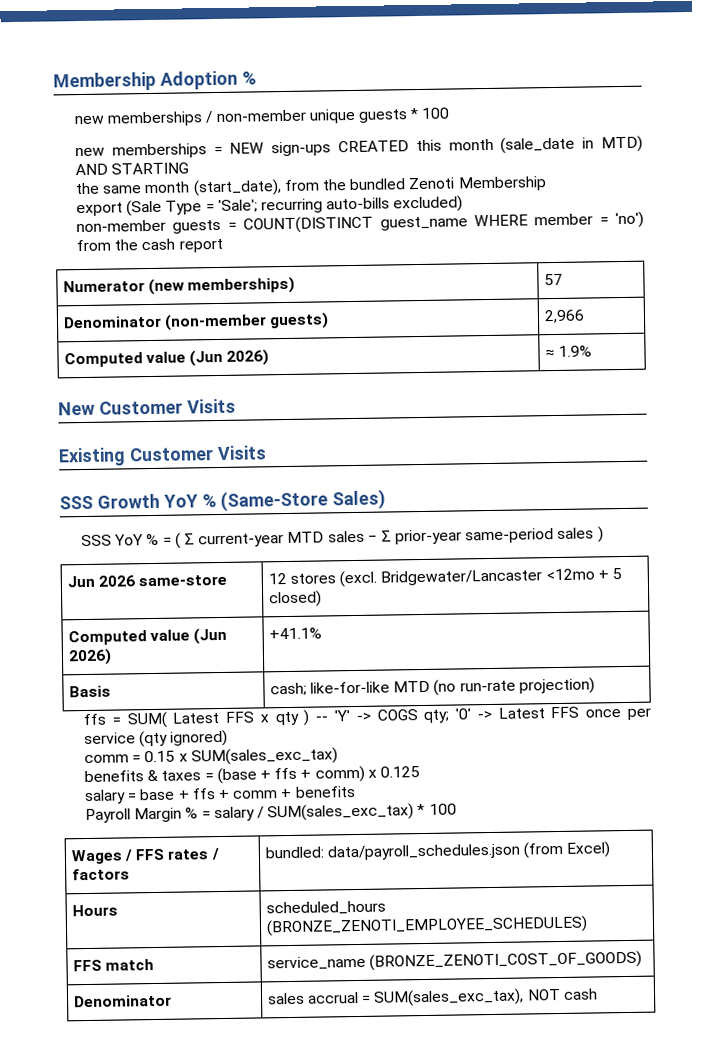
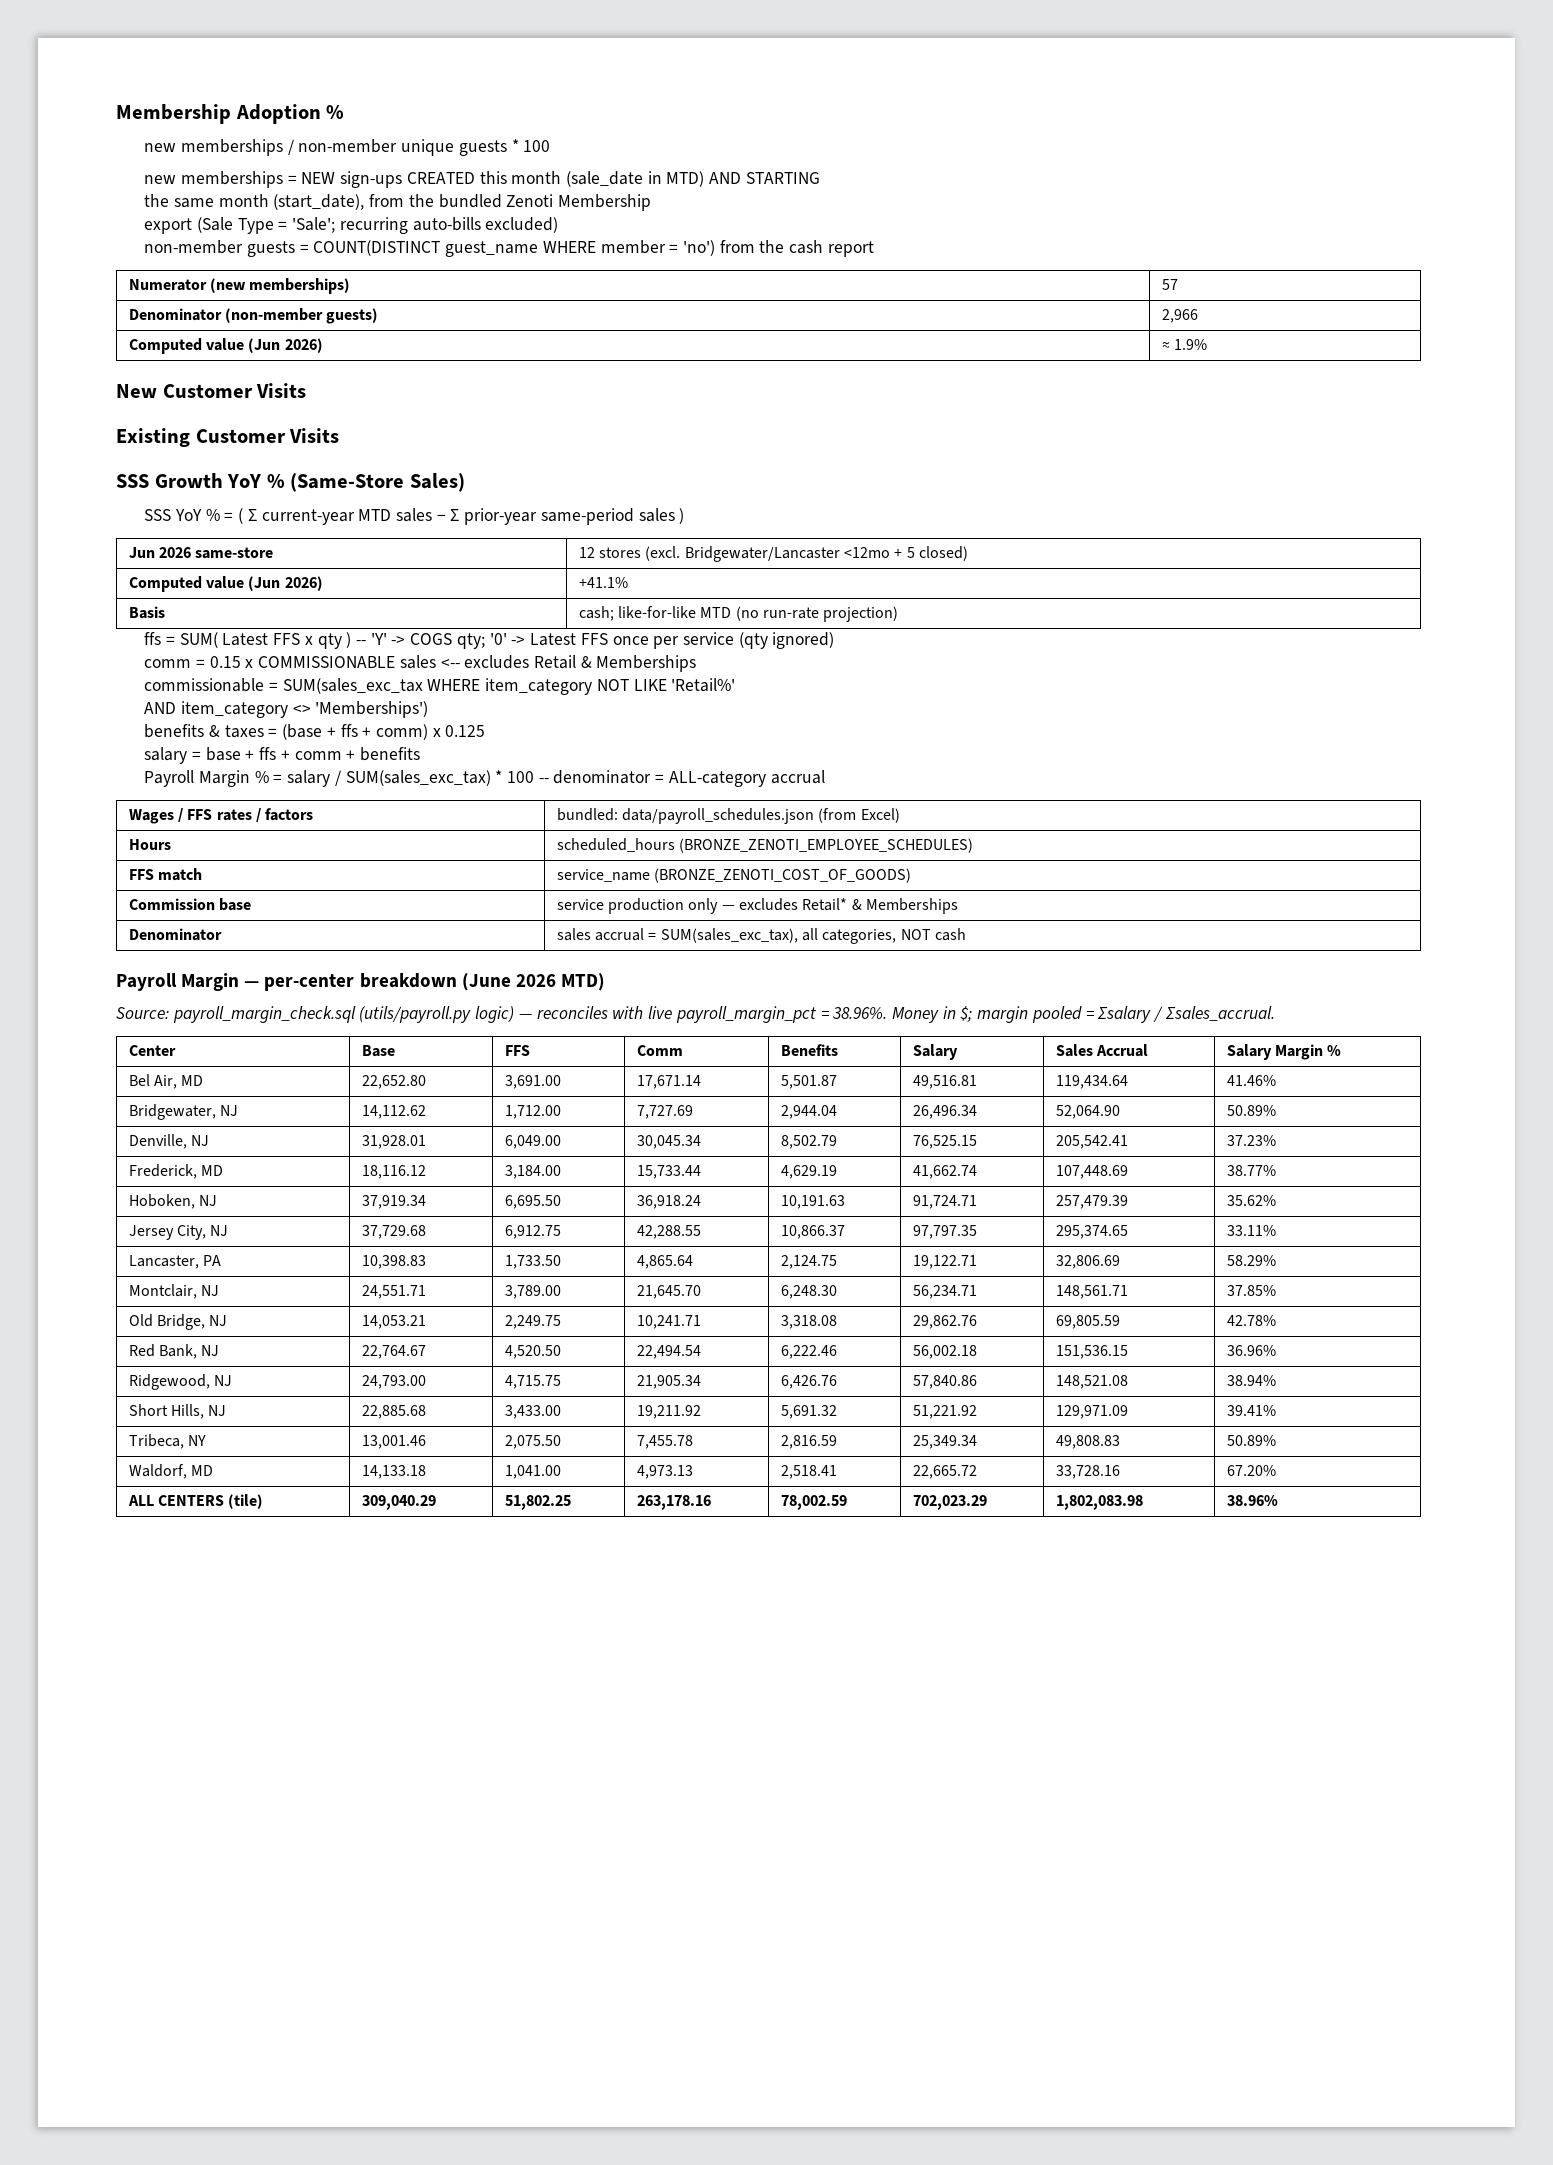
- comm = 0.15 x SUM(sales_exc_tax)
+ comm = 0.15 x COMMISSIONABLE sales <-- excludes Retail & Memberships
+ commissionable = SUM(sales_exc_tax WHERE item_category NOT LIKE 'Retail%'
+ AND item_category <> 'Memberships')
- Payroll Margin % = salary / SUM(sales_exc_tax) * 100
+ Payroll Margin % = salary / SUM(sales_exc_tax) * 100 -- denominator = ALL-category accrual
+ Commission base | service production only — excludes Retail* & Memberships
- Denominator | sales accrual = SUM(sales_exc_tax), NOT cash
+ Denominator | sales accrual = SUM(sales_exc_tax), all categories, NOT cash
+ Payroll Margin — per-center breakdown (June 2026 MTD)
+ Source: payroll_margin_check.sql (utils/payroll.py logic) — reconciles with live payroll_margin_pct = 38.96%. Money in $; margin pooled = Σsalary / Σsales_accrual.
+ Center | Base | FFS | Comm | Benefits | Salary | Sales Accrual | Salary Margin %
+ Bel Air, MD | 22,652.80 | 3,691.00 | 17,671.14 | 5,501.87 | 49,516.81 | 119,434.64 | 41.46%
+ Bridgewater, NJ | 14,112.62 | 1,712.00 | 7,727.69 | 2,944.04 | 26,496.34 | 52,064.90 | 50.89%
+ Denville, NJ | 31,928.01 | 6,049.00 | 30,045.34 | 8,502.79 | 76,525.15 | 205,542.41 | 37.23%
+ Frederick, MD | 18,116.12 | 3,184.00 | 15,733.44 | 4,629.19 | 41,662.74 | 107,448.69 | 38.77%
+ Hoboken, NJ | 37,919.34 | 6,695.50 | 36,918.24 | 10,191.63 | 91,724.71 | 257,479.39 | 35.62%
+ Jersey City, NJ | 37,729.68 | 6,912.75 | 42,288.55 | 10,866.37 | 97,797.35 | 295,374.65 | 33.11%
+ Lancaster, PA | 10,398.83 | 1,733.50 | 4,865.64 | 2,124.75 | 19,122.71 | 32,806.69 | 58.29%
+ Montclair, NJ | 24,551.71 | 3,789.00 | 21,645.70 | 6,248.30 | 56,234.71 | 148,561.71 | 37.85%
+ Old Bridge, NJ | 14,053.21 | 2,249.75 | 10,241.71 | 3,318.08 | 29,862.76 | 69,805.59 | 42.78%
+ Red Bank, NJ | 22,764.67 | 4,520.50 | 22,494.54 | 6,222.46 | 56,002.18 | 151,536.15 | 36.96%
+ Ridgewood, NJ | 24,793.00 | 4,715.75 | 21,905.34 | 6,426.76 | 57,840.86 | 148,521.08 | 38.94%
+ Short Hills, NJ | 22,885.68 | 3,433.00 | 19,211.92 | 5,691.32 | 51,221.92 | 129,971.09 | 39.41%
+ Tribeca, NY | 13,001.46 | 2,075.50 | 7,455.78 | 2,816.59 | 25,349.34 | 49,808.83 | 50.89%
+ Waldorf, MD | 14,133.18 | 1,041.00 | 4,973.13 | 2,518.41 | 22,665.72 | 33,728.16 | 67.20%
+ ALL CENTERS (tile) | 309,040.29 | 51,802.25 | 263,178.16 | 78,002.59 | 702,023.29 | 1,802,083.98 | 38.96%

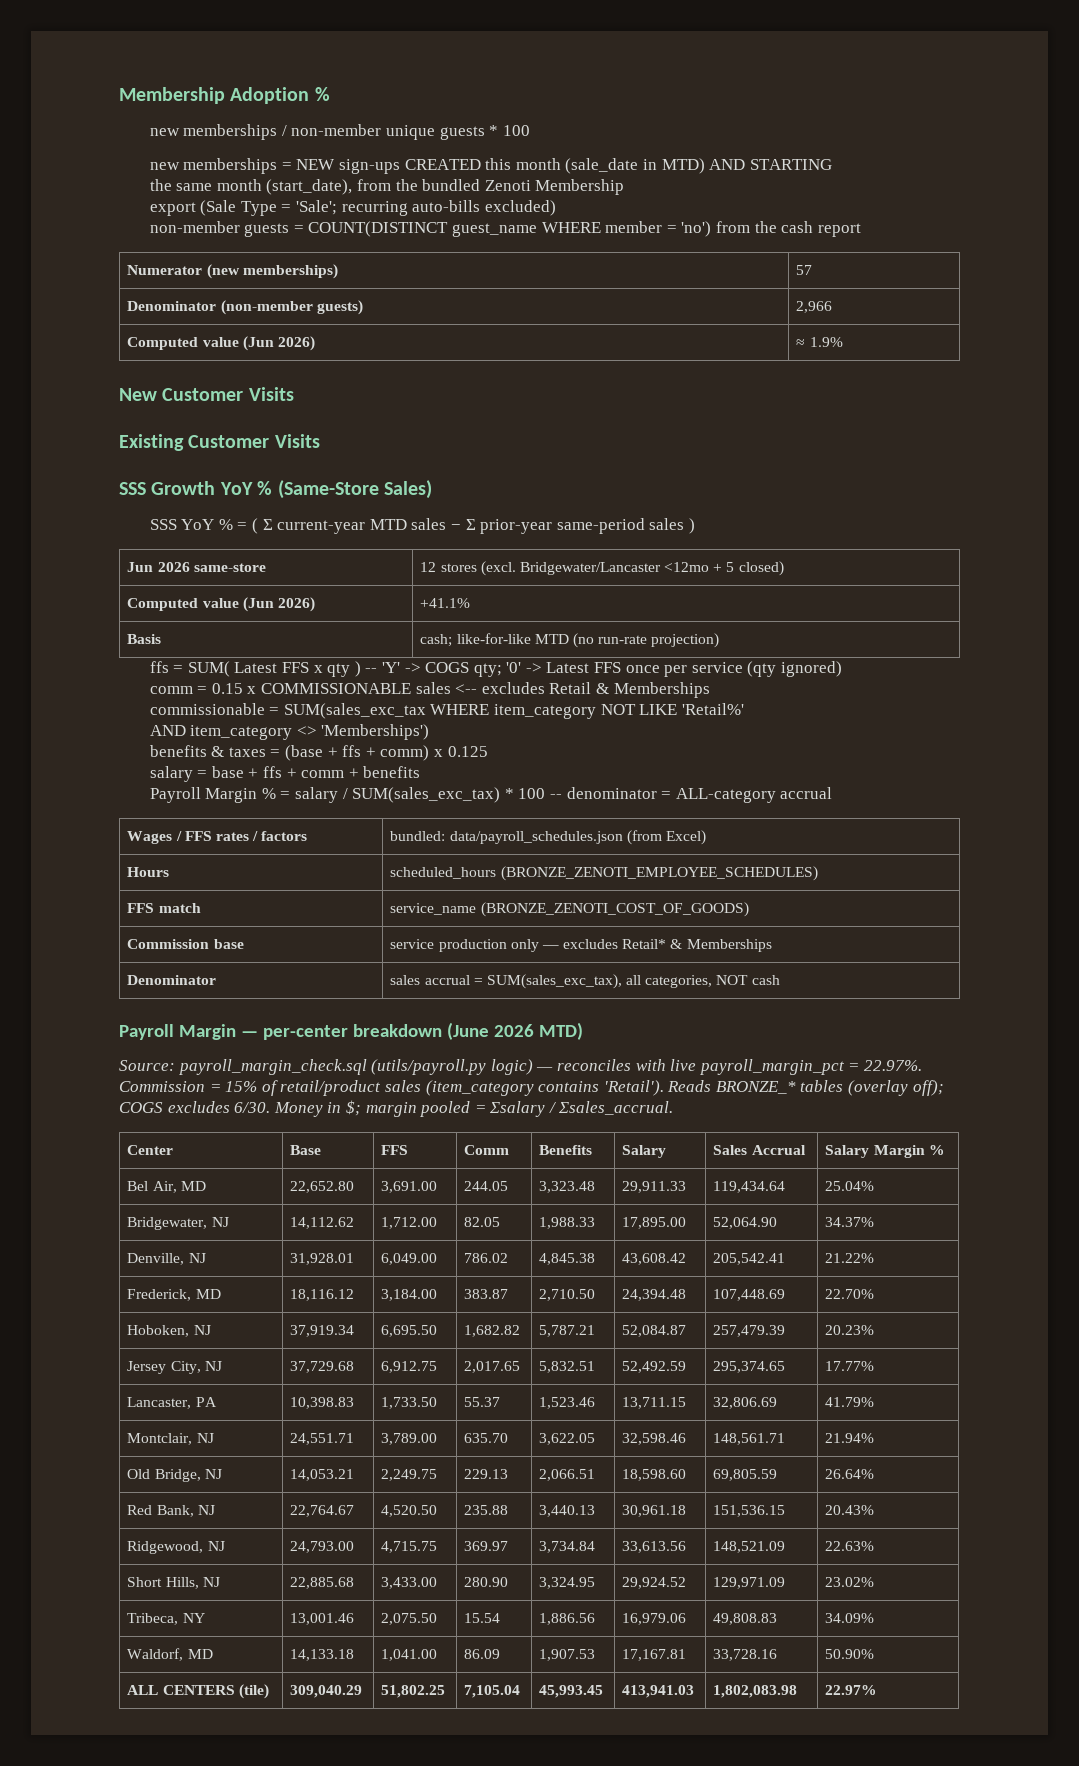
- Source: payroll_margin_check.sql (utils/payroll.py logic) — reconciles with live payroll_margin_pct = 38.96%. Money in $; margin pooled = Σsalary / Σsales_accrual.
+ Source: payroll_margin_check.sql (utils/payroll.py logic) — reconciles with live payroll_margin_pct = 22.97%. Commission = 15% of retail/product sales (item_category contains 'Retail'). Reads BRONZE_* tables (overlay off); COGS excludes 6/30. Money in $; margin pooled = Σsalary / Σsales_accrual.
- Bel Air, MD | 22,652.80 | 3,691.00 | 17,671.14 | 5,501.87 | 49,516.81 | 119,434.64 | 41.46%
+ Bel Air, MD | 22,652.80 | 3,691.00 | 244.05 | 3,323.48 | 29,911.33 | 119,434.64 | 25.04%
- Bridgewater, NJ | 14,112.62 | 1,712.00 | 7,727.69 | 2,944.04 | 26,496.34 | 52,064.90 | 50.89%
+ Bridgewater, NJ | 14,112.62 | 1,712.00 | 82.05 | 1,988.33 | 17,895.00 | 52,064.90 | 34.37%
- Denville, NJ | 31,928.01 | 6,049.00 | 30,045.34 | 8,502.79 | 76,525.15 | 205,542.41 | 37.23%
+ Denville, NJ | 31,928.01 | 6,049.00 | 786.02 | 4,845.38 | 43,608.42 | 205,542.41 | 21.22%
- Frederick, MD | 18,116.12 | 3,184.00 | 15,733.44 | 4,629.19 | 41,662.74 | 107,448.69 | 38.77%
+ Frederick, MD | 18,116.12 | 3,184.00 | 383.87 | 2,710.50 | 24,394.48 | 107,448.69 | 22.70%
- Hoboken, NJ | 37,919.34 | 6,695.50 | 36,918.24 | 10,191.63 | 91,724.71 | 257,479.39 | 35.62%
+ Hoboken, NJ | 37,919.34 | 6,695.50 | 1,682.82 | 5,787.21 | 52,084.87 | 257,479.39 | 20.23%
- Jersey City, NJ | 37,729.68 | 6,912.75 | 42,288.55 | 10,866.37 | 97,797.35 | 295,374.65 | 33.11%
+ Jersey City, NJ | 37,729.68 | 6,912.75 | 2,017.65 | 5,832.51 | 52,492.59 | 295,374.65 | 17.77%
- Lancaster, PA | 10,398.83 | 1,733.50 | 4,865.64 | 2,124.75 | 19,122.71 | 32,806.69 | 58.29%
+ Lancaster, PA | 10,398.83 | 1,733.50 | 55.37 | 1,523.46 | 13,711.15 | 32,806.69 | 41.79%
- Montclair, NJ | 24,551.71 | 3,789.00 | 21,645.70 | 6,248.30 | 56,234.71 | 148,561.71 | 37.85%
+ Montclair, NJ | 24,551.71 | 3,789.00 | 635.70 | 3,622.05 | 32,598.46 | 148,561.71 | 21.94%
- Old Bridge, NJ | 14,053.21 | 2,249.75 | 10,241.71 | 3,318.08 | 29,862.76 | 69,805.59 | 42.78%
+ Old Bridge, NJ | 14,053.21 | 2,249.75 | 229.13 | 2,066.51 | 18,598.60 | 69,805.59 | 26.64%
- Red Bank, NJ | 22,764.67 | 4,520.50 | 22,494.54 | 6,222.46 | 56,002.18 | 151,536.15 | 36.96%
+ Red Bank, NJ | 22,764.67 | 4,520.50 | 235.88 | 3,440.13 | 30,961.18 | 151,536.15 | 20.43%
- Ridgewood, NJ | 24,793.00 | 4,715.75 | 21,905.34 | 6,426.76 | 57,840.86 | 148,521.08 | 38.94%
+ Ridgewood, NJ | 24,793.00 | 4,715.75 | 369.97 | 3,734.84 | 33,613.56 | 148,521.09 | 22.63%
- Short Hills, NJ | 22,885.68 | 3,433.00 | 19,211.92 | 5,691.32 | 51,221.92 | 129,971.09 | 39.41%
+ Short Hills, NJ | 22,885.68 | 3,433.00 | 280.90 | 3,324.95 | 29,924.52 | 129,971.09 | 23.02%
- Tribeca, NY | 13,001.46 | 2,075.50 | 7,455.78 | 2,816.59 | 25,349.34 | 49,808.83 | 50.89%
+ Tribeca, NY | 13,001.46 | 2,075.50 | 15.54 | 1,886.56 | 16,979.06 | 49,808.83 | 34.09%
- Waldorf, MD | 14,133.18 | 1,041.00 | 4,973.13 | 2,518.41 | 22,665.72 | 33,728.16 | 67.20%
+ Waldorf, MD | 14,133.18 | 1,041.00 | 86.09 | 1,907.53 | 17,167.81 | 33,728.16 | 50.90%
- ALL CENTERS (tile) | 309,040.29 | 51,802.25 | 263,178.16 | 78,002.59 | 702,023.29 | 1,802,083.98 | 38.96%
+ ALL CENTERS (tile) | 309,040.29 | 51,802.25 | 7,105.04 | 45,993.45 | 413,941.03 | 1,802,083.98 | 22.97%

